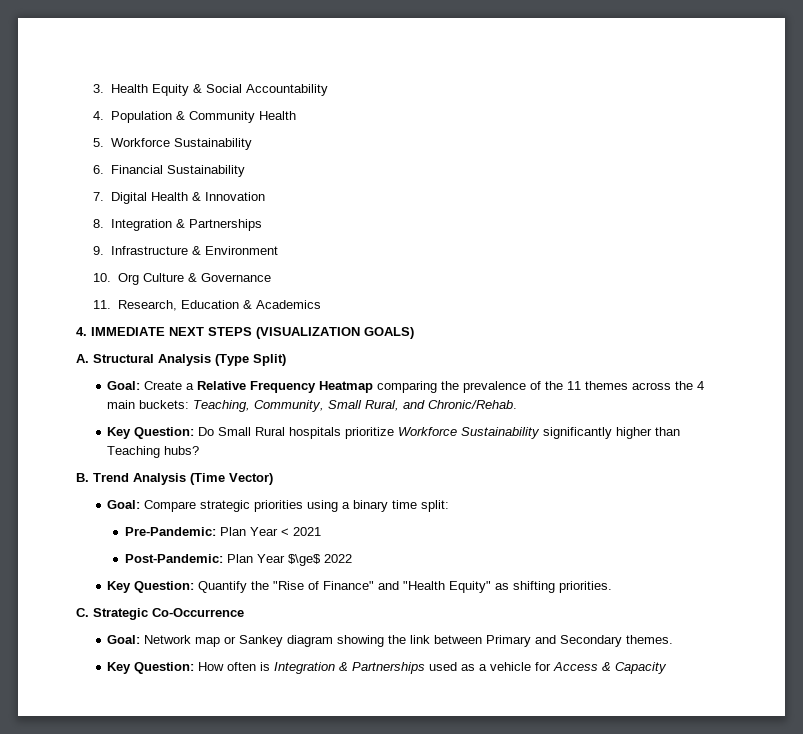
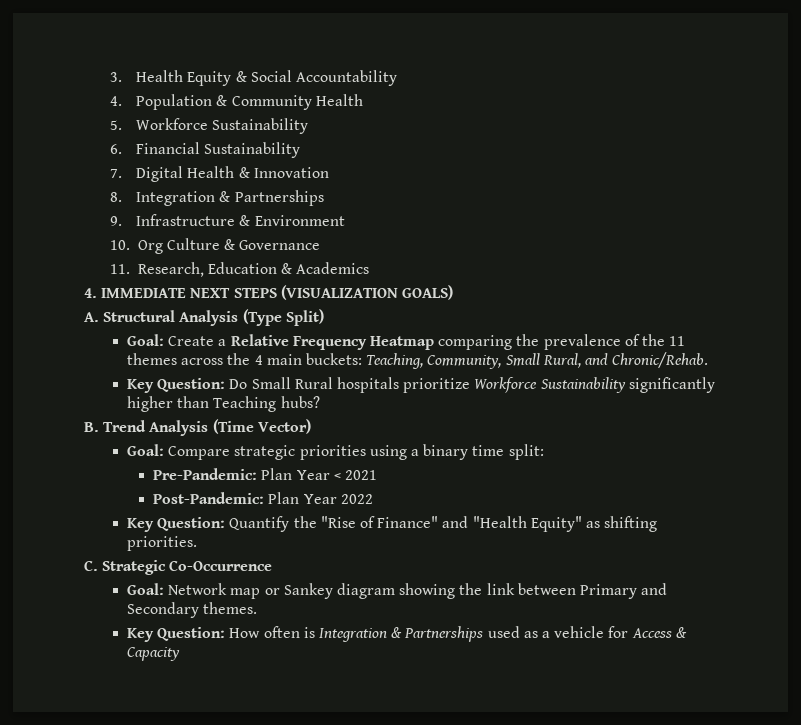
- Post-Pandemic: Plan Year $\ge$ 2022
+ Post-Pandemic: Plan Year 2022

